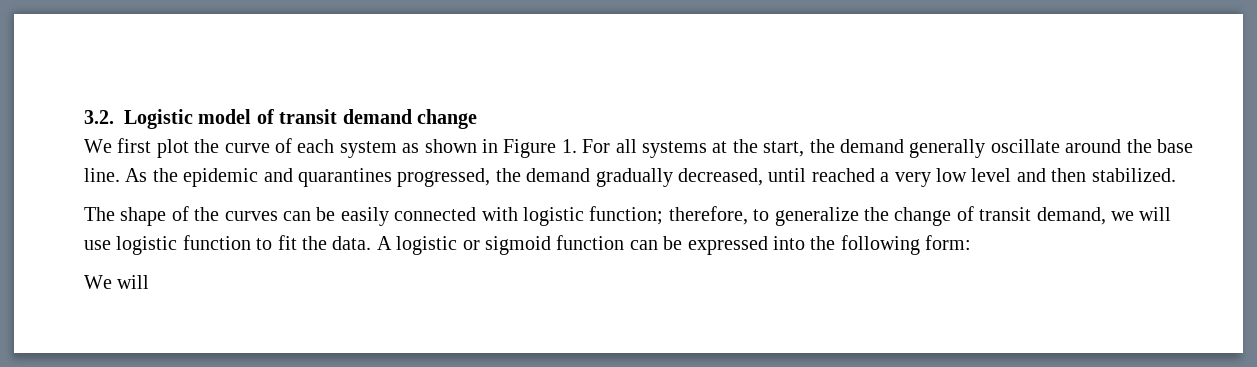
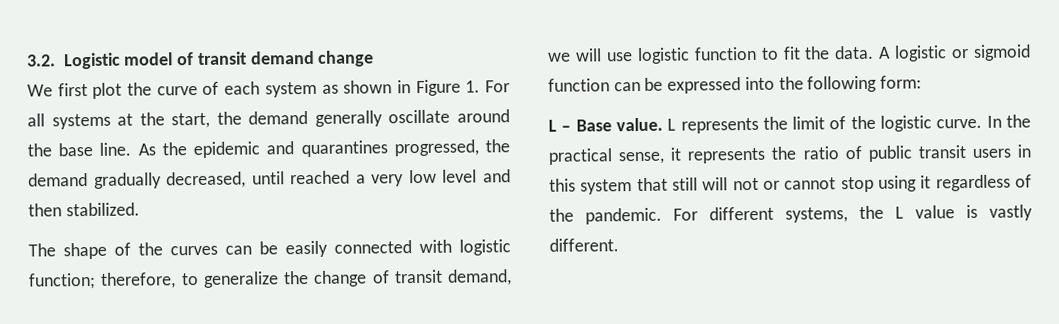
- We will
+ L – Base value. L represents the limit of the logistic curve. In the practical sense, it represents the ratio of public transit users in this system that still will not or cannot stop using it regardless of the pandemic. For different systems, the L value is vastly different.

